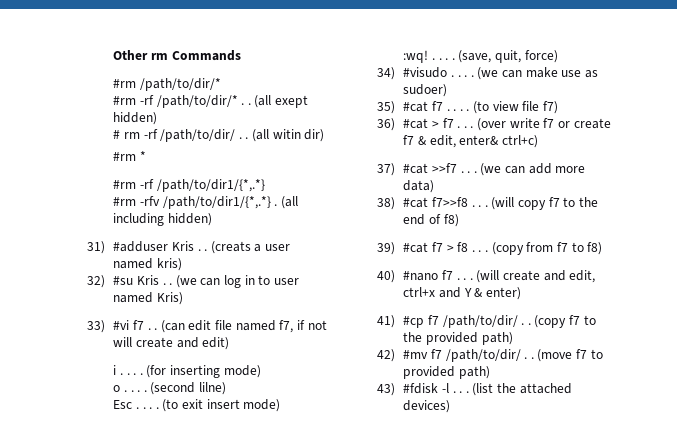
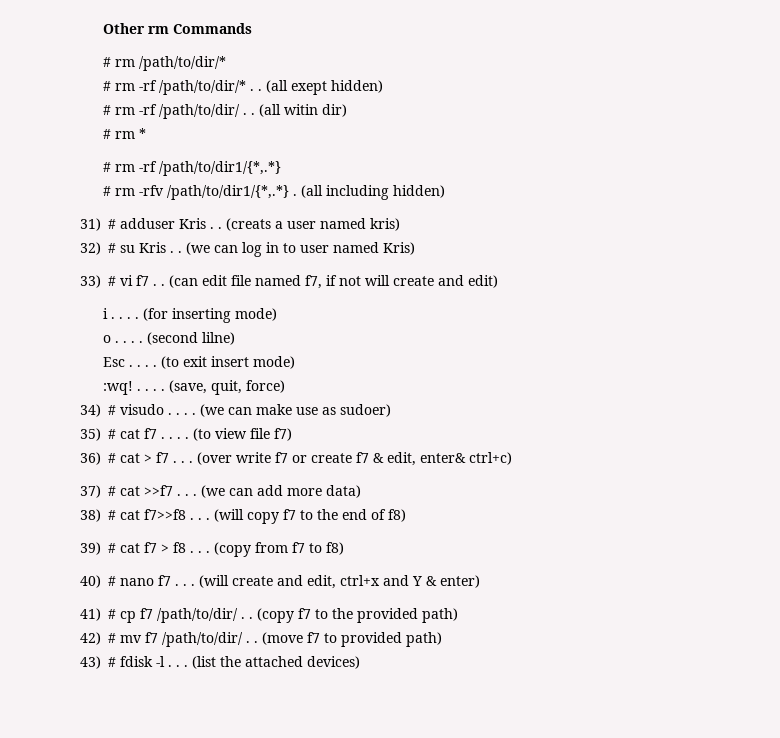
- #rm /path/to/dir/*
+ # rm /path/to/dir/*
- #rm -rf /path/to/dir/* . .
+ # rm -rf /path/to/dir/* . .
- #rm *
+ # rm *
- #rm -rf /path/to/dir1/{*,.*}
+ # rm -rf /path/to/dir1/{*,.*}
- #rm -rfv /path/to/dir1/{*,.*} .
+ # rm -rfv /path/to/dir1/{*,.*} .
- 31) #adduser Kris . .
+ 31) # adduser Kris . .
- 32) #su Kris . .
+ 32) # su Kris . .
- 33) #vi f7 . .
+ 33) # vi f7 . .
- 34) #visudo . . . .
+ 34) # visudo . . . .
- 35) #cat f7 . . . .
+ 35) # cat f7 . . . .
- 36) #cat > f7 . . .
+ 36) # cat > f7 . . .
- 37) #cat >>f7 . . .
+ 37) # cat >>f7 . . .
- 38) #cat f7>>f8 . . .
+ 38) # cat f7>>f8 . . .
- 39) #cat f7 > f8 . . .
+ 39) # cat f7 > f8 . . .
- 40) #nano f7 . . .
+ 40) # nano f7 . . .
- 41) #cp f7 /path/to/dir/ . .
+ 41) # cp f7 /path/to/dir/ . .
- 42) #mv f7 /path/to/dir/ . .
+ 42) # mv f7 /path/to/dir/ . .
- 43) #fdisk -l . . .
+ 43) # fdisk -l . . .

